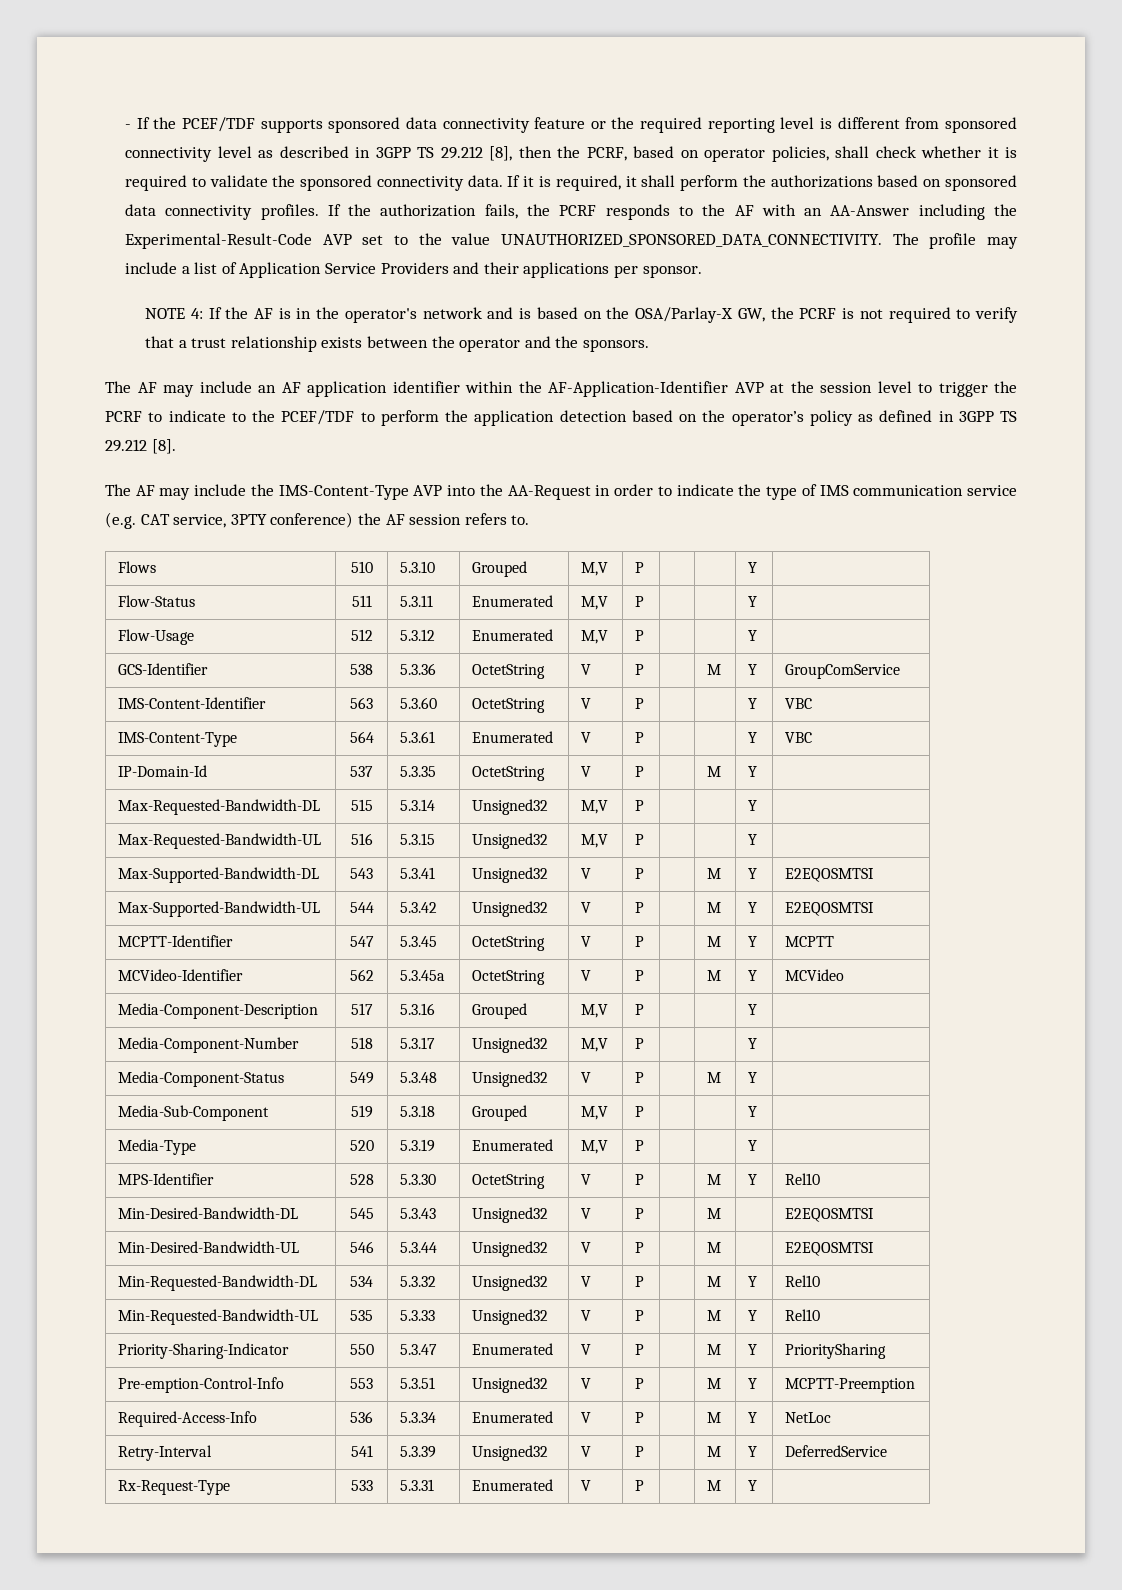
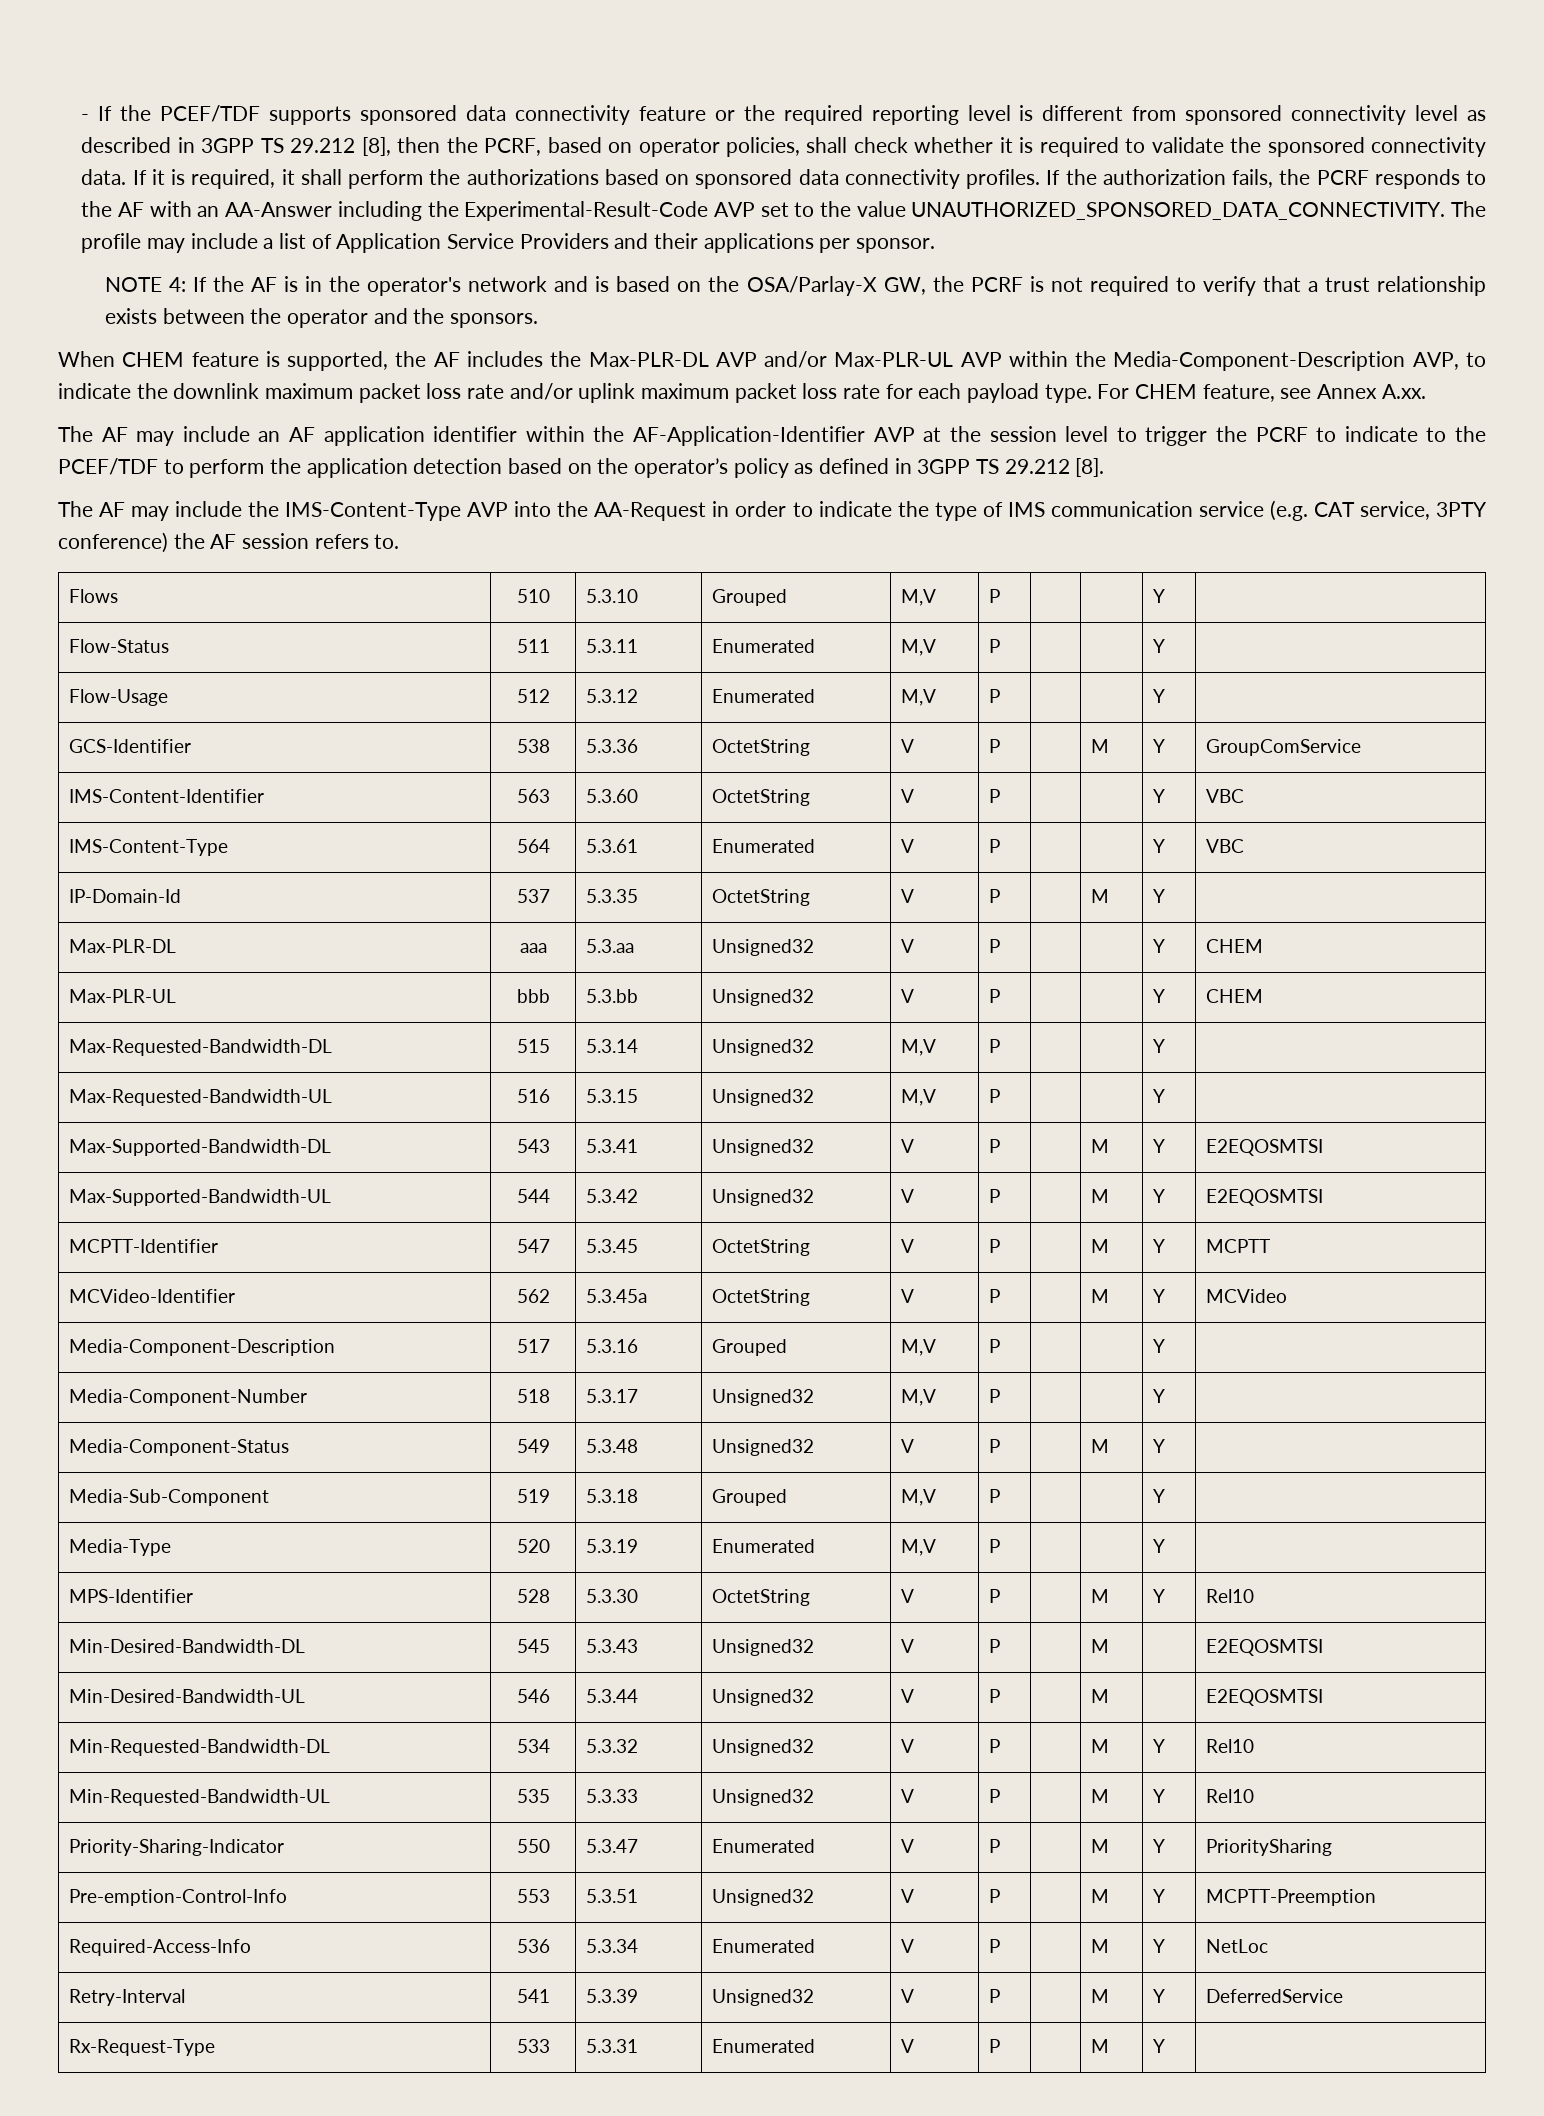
+ When CHEM feature is supported, the AF includes the Max-PLR-DL AVP and/or Max-PLR-UL AVP within the Media-Component-Description AVP, to indicate the downlink maximum packet loss rate and/or uplink maximum packet loss rate for each payload type. For CHEM feature, see Annex A.xx.
+ Max-PLR-DL | aaa | 5.3.aa | Unsigned32 | V | P | | | Y | CHEM
+ Max-PLR-UL | bbb | 5.3.bb | Unsigned32 | V | P | | | Y | CHEM

